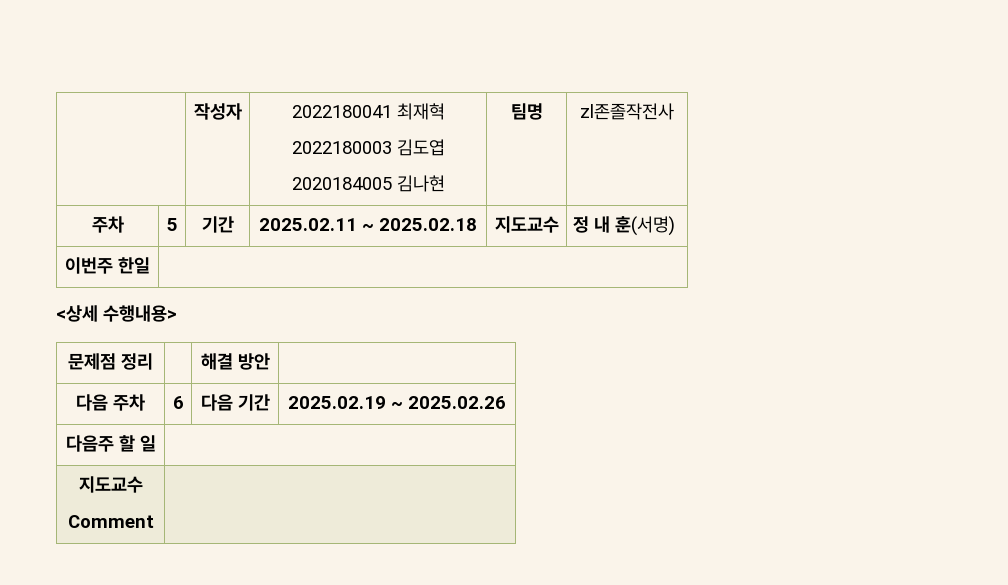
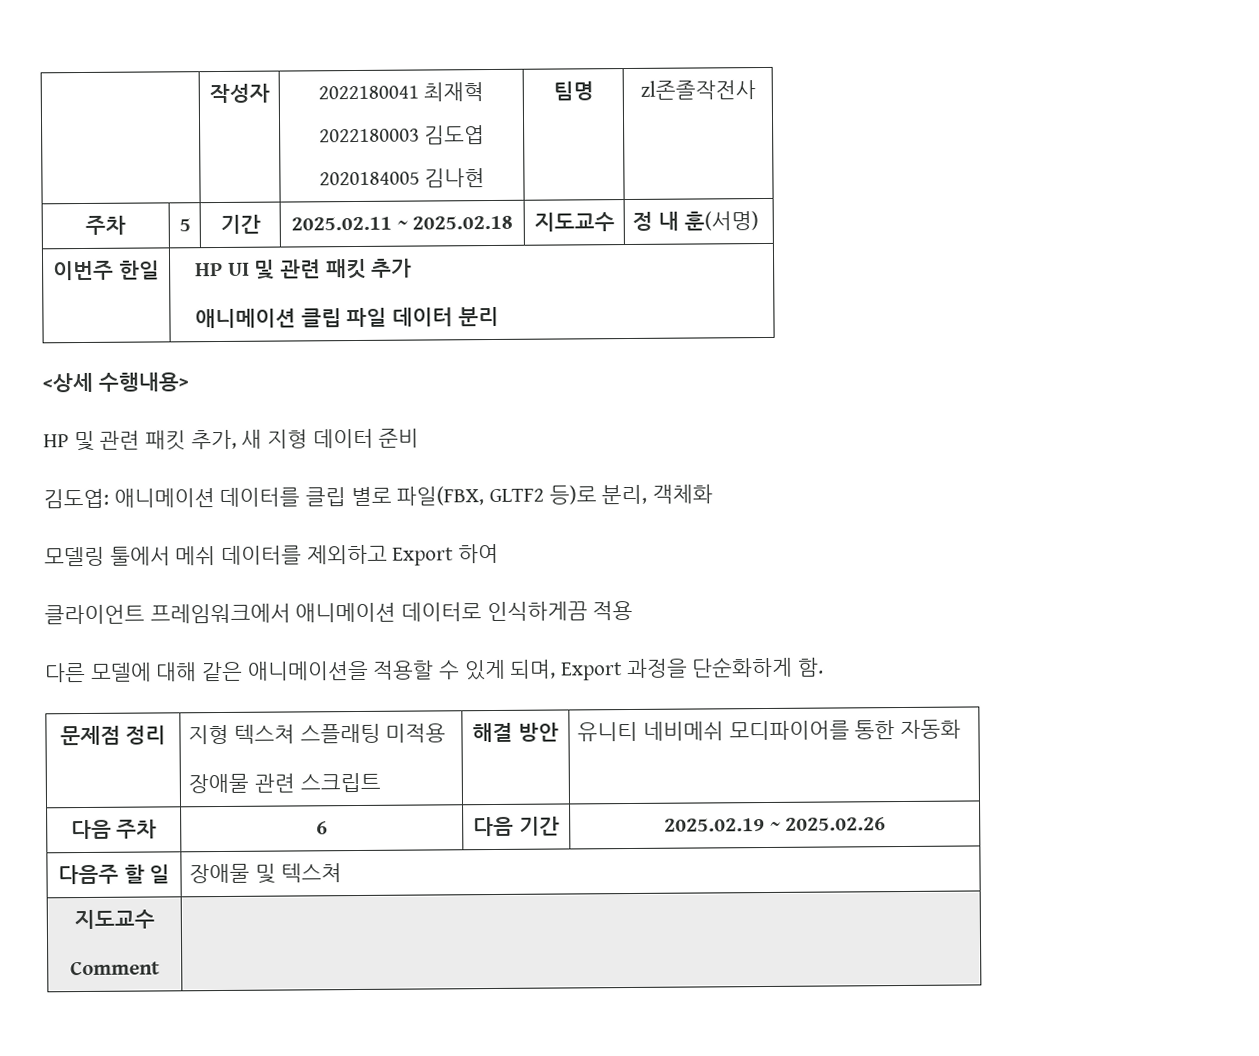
- 이번주 한일 |
+ 이번주 한일 | HP UI 및 관련 패킷 추가
+ 애니메이션 클립 파일 데이터 분리
  <상세 수행내용>
- 문제점 정리 | | 해결 방안 |
+ HP 및 관련 패킷 추가, 새 지형 데이터 준비
+ 김도엽: 애니메이션 데이터를 클립 별로 파일(FBX, GLTF2 등)로 분리, 객체화
+ 모델링 툴에서 메쉬 데이터를 제외하고 Export 하여
+ 클라이언트 프레임워크에서 애니메이션 데이터로 인식하게끔 적용
+ 다른 모델에 대해 같은 애니메이션을 적용할 수 있게 되며, Export 과정을 단순화하게 함.
+ 문제점 정리 | 지형 텍스쳐 스플래팅 미적용
+ 장애물 관련 스크립트 | 해결 방안 | 유니티 네비메쉬 모디파이어를 통한 자동화
- 다음주 할 일 |
+ 다음주 할 일 | 장애물 및 텍스쳐

